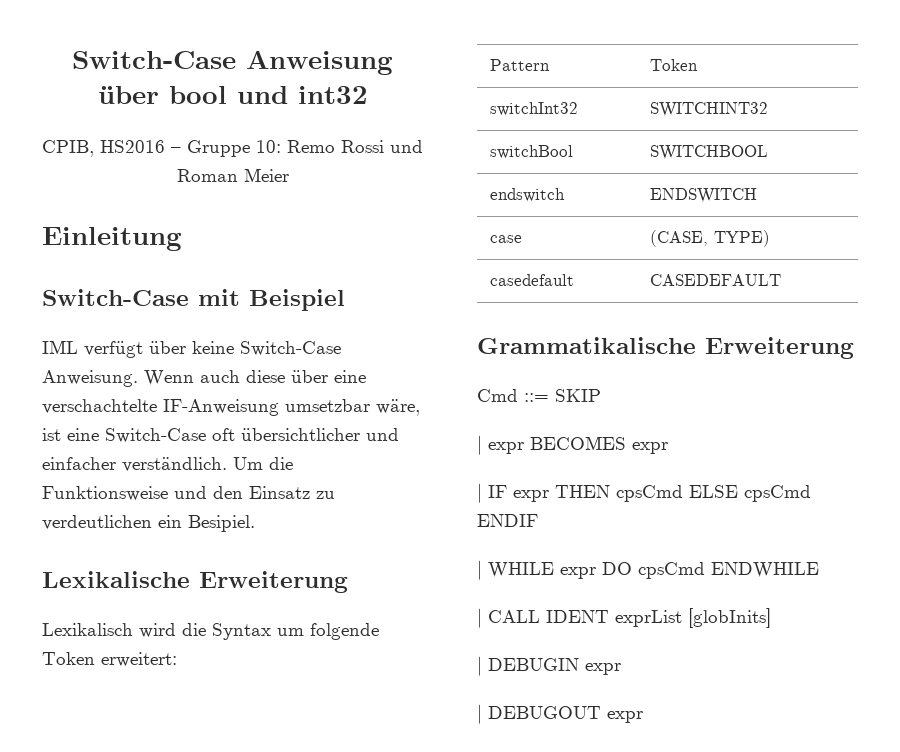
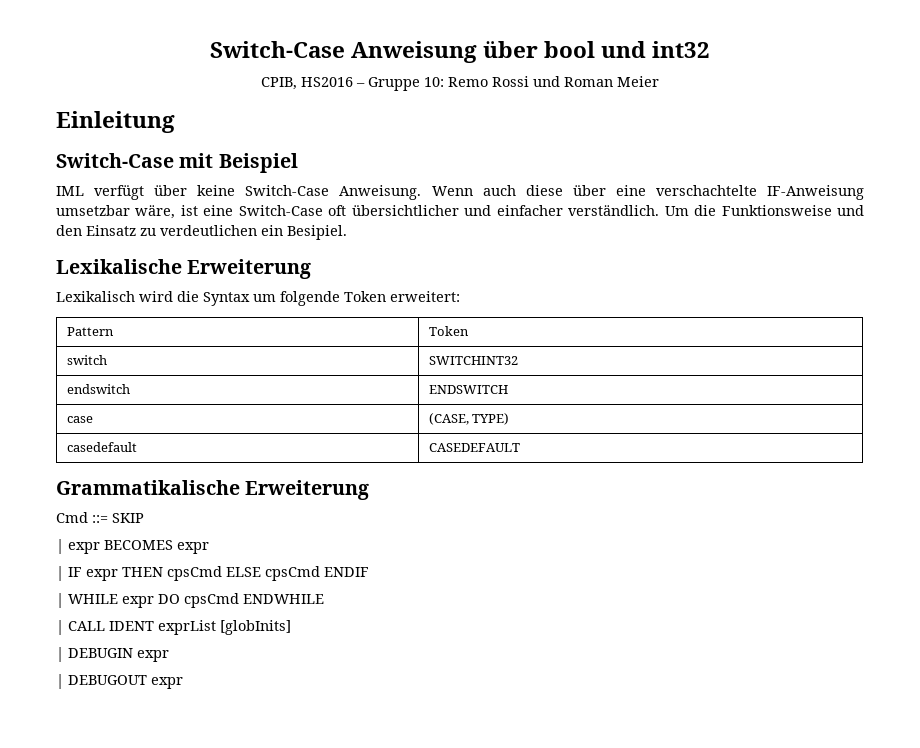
- switchInt32 | SWITCHINT32
+ switch | SWITCHINT32
- switchBool | SWITCHBOOL

